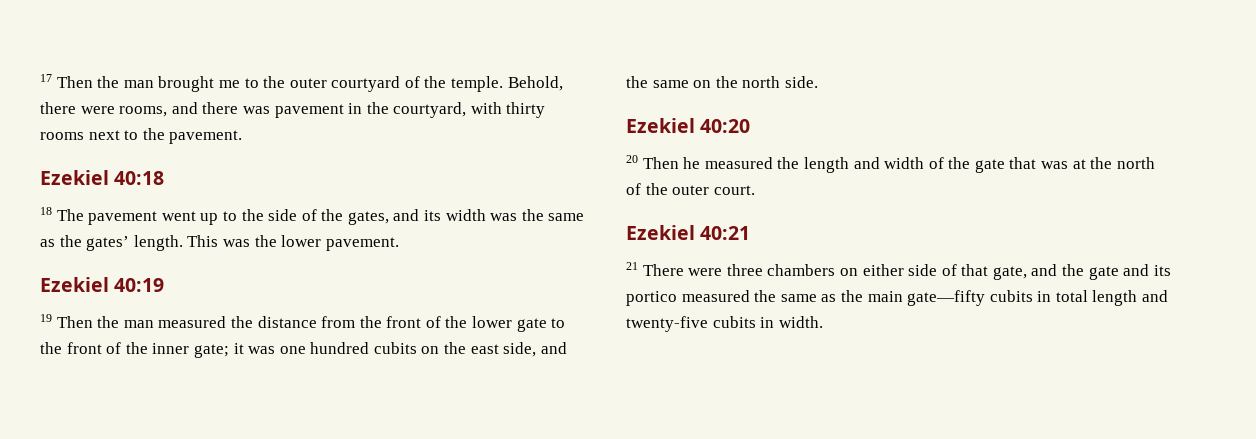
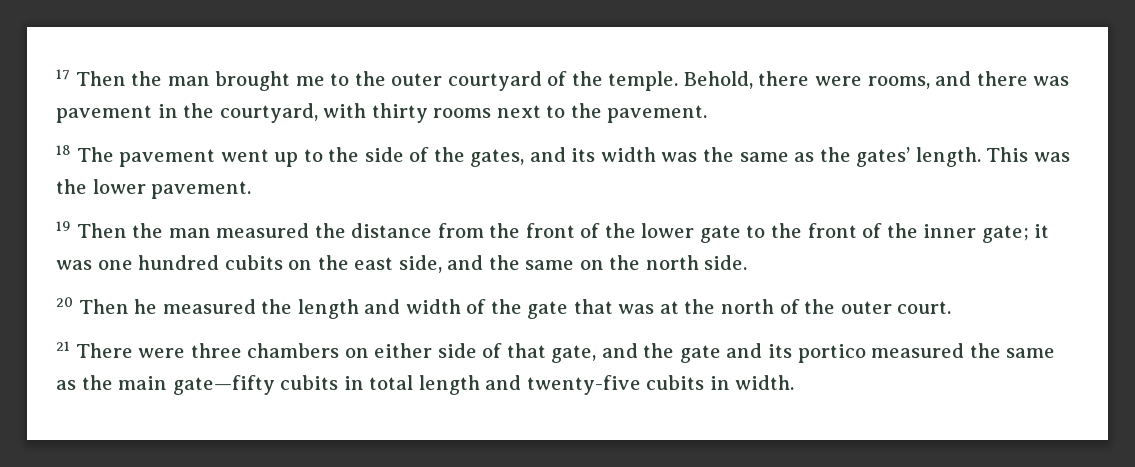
- Ezekiel 40:18
- Ezekiel 40:19
- Ezekiel 40:20
- Ezekiel 40:21

